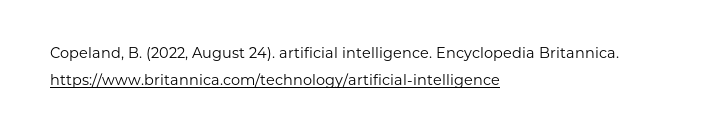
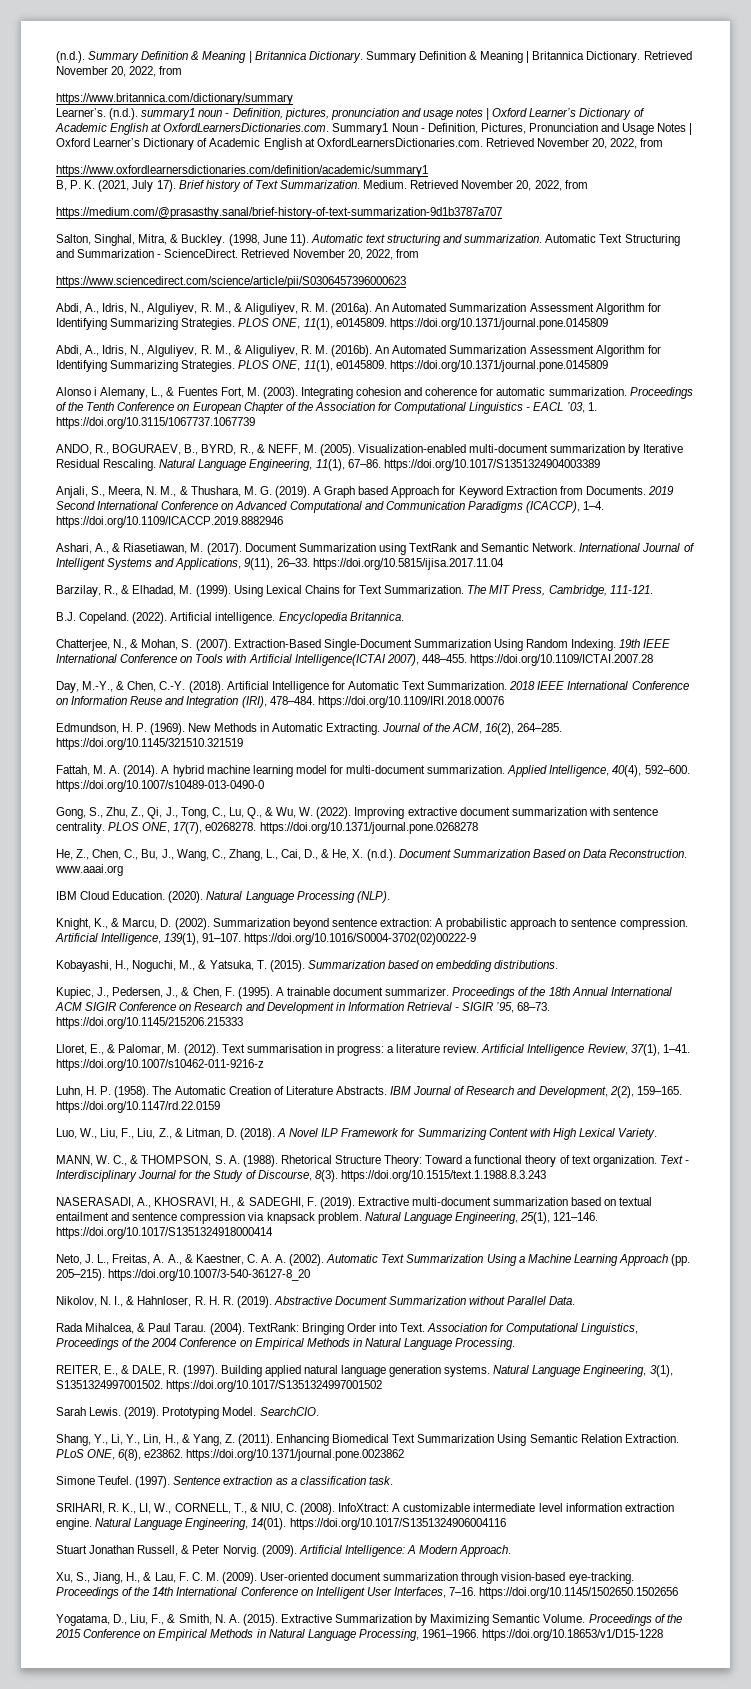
- Copeland, B. (2022, August 24). artificial intelligence. Encyclopedia Britannica.
- https://www.britannica.com/technology/artificial-intelligence
+ (n.d.). Summary Definition & Meaning | Britannica Dictionary. Summary Definition & Meaning | Britannica Dictionary. Retrieved November 20, 2022, from
+ https://www.britannica.com/dictionary/summary
+ Learner’s. (n.d.). summary1 noun - Definition, pictures, pronunciation and usage notes | Oxford Learner’s Dictionary of Academic English at OxfordLearnersDictionaries.com. Summary1 Noun - Definition, Pictures, Pronunciation and Usage Notes | Oxford Learner’s Dictionary of Academic English at OxfordLearnersDictionaries.com. Retrieved November 20, 2022, from
+ https://www.oxfordlearnersdictionaries.com/definition/academic/summary1
+ B, P. K. (2021, July 17). Brief history of Text Summarization. Medium. Retrieved November 20, 2022, from
+ https://medium.com/@prasasthy.sanal/brief-history-of-text-summarization-9d1b3787a707
+ Salton, Singhal, Mitra, & Buckley. (1998, June 11). Automatic text structuring and summarization. Automatic Text Structuring and Summarization - ScienceDirect. Retrieved November 20, 2022, from
+ https://www.sciencedirect.com/science/article/pii/S0306457396000623
+ Abdi, A., Idris, N., Alguliyev, R. M., & Aliguliyev, R. M. (2016a). An Automated Summarization Assessment Algorithm for Identifying Summarizing Strategies. PLOS ONE, 11(1), e0145809. https://doi.org/10.1371/journal.pone.0145809
+ Abdi, A., Idris, N., Alguliyev, R. M., & Aliguliyev, R. M. (2016b). An Automated Summarization Assessment Algorithm for Identifying Summarizing Strategies. PLOS ONE, 11(1), e0145809. https://doi.org/10.1371/journal.pone.0145809
+ Alonso i Alemany, L., & Fuentes Fort, M. (2003). Integrating cohesion and coherence for automatic summarization. Proceedings of the Tenth Conference on European Chapter of the Association for Computational Linguistics - EACL ’03, 1. https://doi.org/10.3115/1067737.1067739
+ ANDO, R., BOGURAEV, B., BYRD, R., & NEFF, M. (2005). Visualization-enabled multi-document summarization by Iterative Residual Rescaling. Natural Language Engineering, 11(1), 67–86. https://doi.org/10.1017/S1351324904003389
+ Anjali, S., Meera, N. M., & Thushara, M. G. (2019). A Graph based Approach for Keyword Extraction from Documents. 2019 Second International Conference on Advanced Computational and Communication Paradigms (ICACCP), 1–4. https://doi.org/10.1109/ICACCP.2019.8882946
+ Ashari, A., & Riasetiawan, M. (2017). Document Summarization using TextRank and Semantic Network. International Journal of Intelligent Systems and Applications, 9(11), 26–33. https://doi.org/10.5815/ijisa.2017.11.04
+ Barzilay, R., & Elhadad, M. (1999). Using Lexical Chains for Text Summarization. The MIT Press, Cambridge, 111-121.
+ B.J. Copeland. (2022). Artificial intelligence. Encyclopedia Britannica.
+ Chatterjee, N., & Mohan, S. (2007). Extraction-Based Single-Document Summarization Using Random Indexing. 19th IEEE International Conference on Tools with Artificial Intelligence(ICTAI 2007), 448–455. https://doi.org/10.1109/ICTAI.2007.28
+ Day, M.-Y., & Chen, C.-Y. (2018). Artificial Intelligence for Automatic Text Summarization. 2018 IEEE International Conference on Information Reuse and Integration (IRI), 478–484. https://doi.org/10.1109/IRI.2018.00076
+ Edmundson, H. P. (1969). New Methods in Automatic Extracting. Journal of the ACM, 16(2), 264–285. https://doi.org/10.1145/321510.321519
+ Fattah, M. A. (2014). A hybrid machine learning model for multi-document summarization. Applied Intelligence, 40(4), 592–600. https://doi.org/10.1007/s10489-013-0490-0
+ Gong, S., Zhu, Z., Qi, J., Tong, C., Lu, Q., & Wu, W. (2022). Improving extractive document summarization with sentence centrality. PLOS ONE, 17(7), e0268278. https://doi.org/10.1371/journal.pone.0268278
+ He, Z., Chen, C., Bu, J., Wang, C., Zhang, L., Cai, D., & He, X. (n.d.). Document Summarization Based on Data Reconstruction. www.aaai.org
+ IBM Cloud Education. (2020). Natural Language Processing (NLP).
+ Knight, K., & Marcu, D. (2002). Summarization beyond sentence extraction: A probabilistic approach to sentence compression. Artificial Intelligence, 139(1), 91–107. https://doi.org/10.1016/S0004-3702(02)00222-9
+ Kobayashi, H., Noguchi, M., & Yatsuka, T. (2015). Summarization based on embedding distributions.
+ Kupiec, J., Pedersen, J., & Chen, F. (1995). A trainable document summarizer. Proceedings of the 18th Annual International ACM SIGIR Conference on Research and Development in Information Retrieval - SIGIR ’95, 68–73. https://doi.org/10.1145/215206.215333
+ Lloret, E., & Palomar, M. (2012). Text summarisation in progress: a literature review. Artificial Intelligence Review, 37(1), 1–41. https://doi.org/10.1007/s10462-011-9216-z
+ Luhn, H. P. (1958). The Automatic Creation of Literature Abstracts. IBM Journal of Research and Development, 2(2), 159–165. https://doi.org/10.1147/rd.22.0159
+ Luo, W., Liu, F., Liu, Z., & Litman, D. (2018). A Novel ILP Framework for Summarizing Content with High Lexical Variety.
+ MANN, W. C., & THOMPSON, S. A. (1988). Rhetorical Structure Theory: Toward a functional theory of text organization. Text - Interdisciplinary Journal for the Study of Discourse, 8(3). https://doi.org/10.1515/text.1.1988.8.3.243
+ NASERASADI, A., KHOSRAVI, H., & SADEGHI, F. (2019). Extractive multi-document summarization based on textual entailment and sentence compression via knapsack problem. Natural Language Engineering, 25(1), 121–146. https://doi.org/10.1017/S1351324918000414
+ Neto, J. L., Freitas, A. A., & Kaestner, C. A. A. (2002). Automatic Text Summarization Using a Machine Learning Approach (pp. 205–215). https://doi.org/10.1007/3-540-36127-8_20
+ Nikolov, N. I., & Hahnloser, R. H. R. (2019). Abstractive Document Summarization without Parallel Data.
+ Rada Mihalcea, & Paul Tarau. (2004). TextRank: Bringing Order into Text. Association for Computational Linguistics, Proceedings of the 2004 Conference on Empirical Methods in Natural Language Processing.
+ REITER, E., & DALE, R. (1997). Building applied natural language generation systems. Natural Language Engineering, 3(1), S1351324997001502. https://doi.org/10.1017/S1351324997001502
+ Sarah Lewis. (2019). Prototyping Model. SearchCIO.
+ Shang, Y., Li, Y., Lin, H., & Yang, Z. (2011). Enhancing Biomedical Text Summarization Using Semantic Relation Extraction. PLoS ONE, 6(8), e23862. https://doi.org/10.1371/journal.pone.0023862
+ Simone Teufel. (1997). Sentence extraction as a classification task.
+ SRIHARI, R. K., LI, W., CORNELL, T., & NIU, C. (2008). InfoXtract: A customizable intermediate level information extraction engine. Natural Language Engineering, 14(01). https://doi.org/10.1017/S1351324906004116
+ Stuart Jonathan Russell, & Peter Norvig. (2009). Artificial Intelligence: A Modern Approach.
+ Xu, S., Jiang, H., & Lau, F. C. M. (2009). User-oriented document summarization through vision-based eye-tracking. Proceedings of the 14th International Conference on Intelligent User Interfaces, 7–16. https://doi.org/10.1145/1502650.1502656
+ Yogatama, D., Liu, F., & Smith, N. A. (2015). Extractive Summarization by Maximizing Semantic Volume. Proceedings of the 2015 Conference on Empirical Methods in Natural Language Processing, 1961–1966. https://doi.org/10.18653/v1/D15-1228

